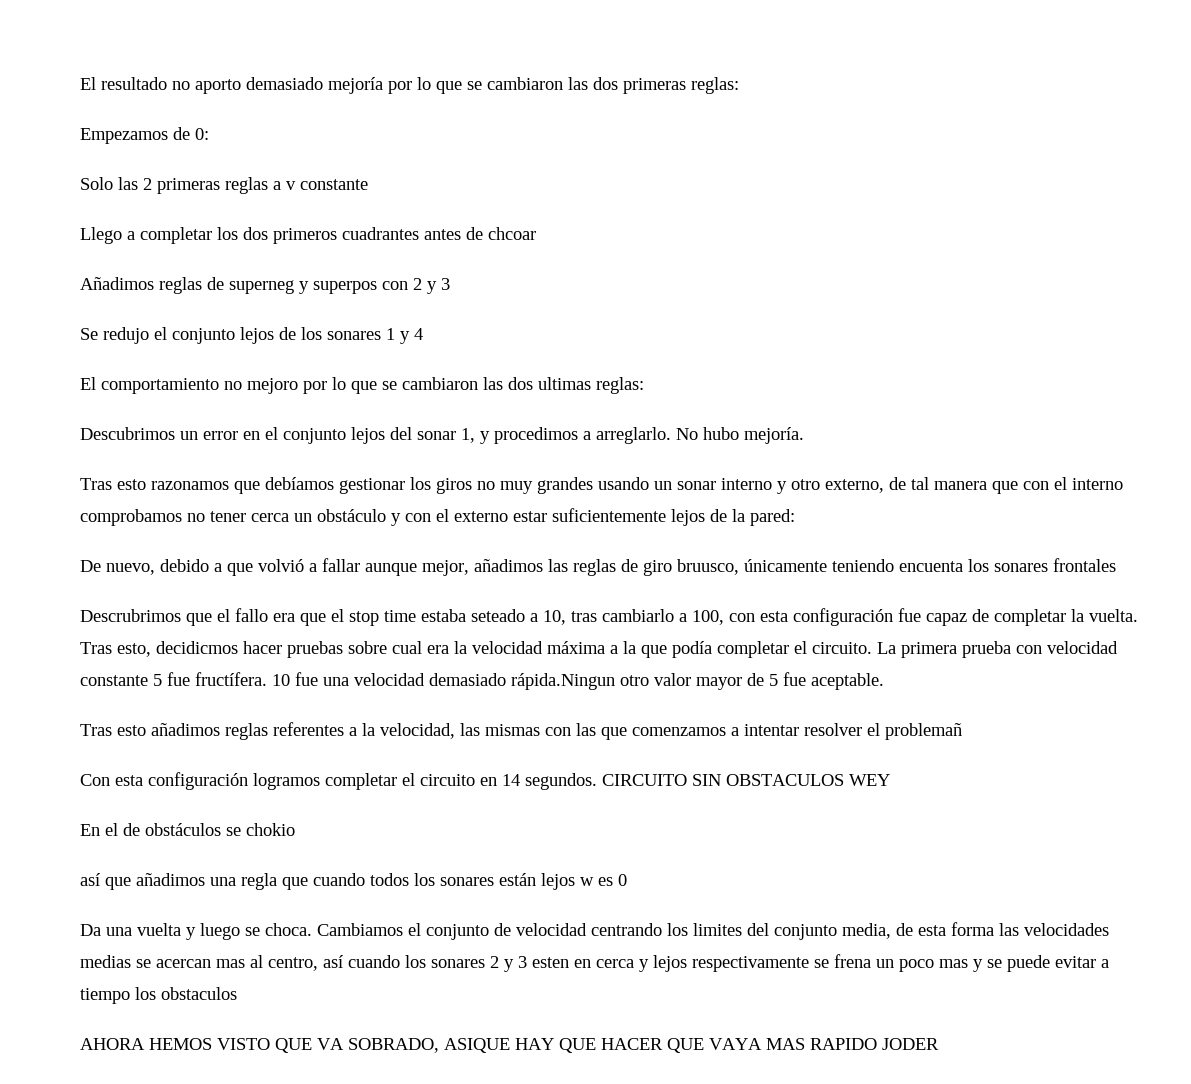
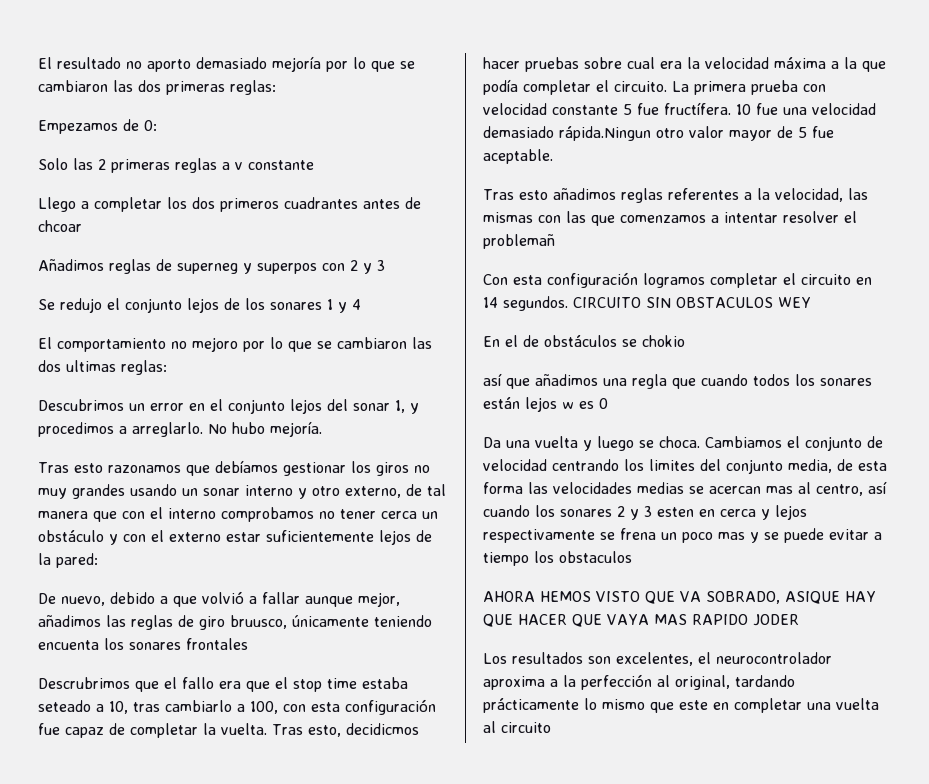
+ Los resultados son excelentes, el neurocontrolador aproxima a la perfección al original, tardando prácticamente lo mismo que este en completar una vuelta al circuito

